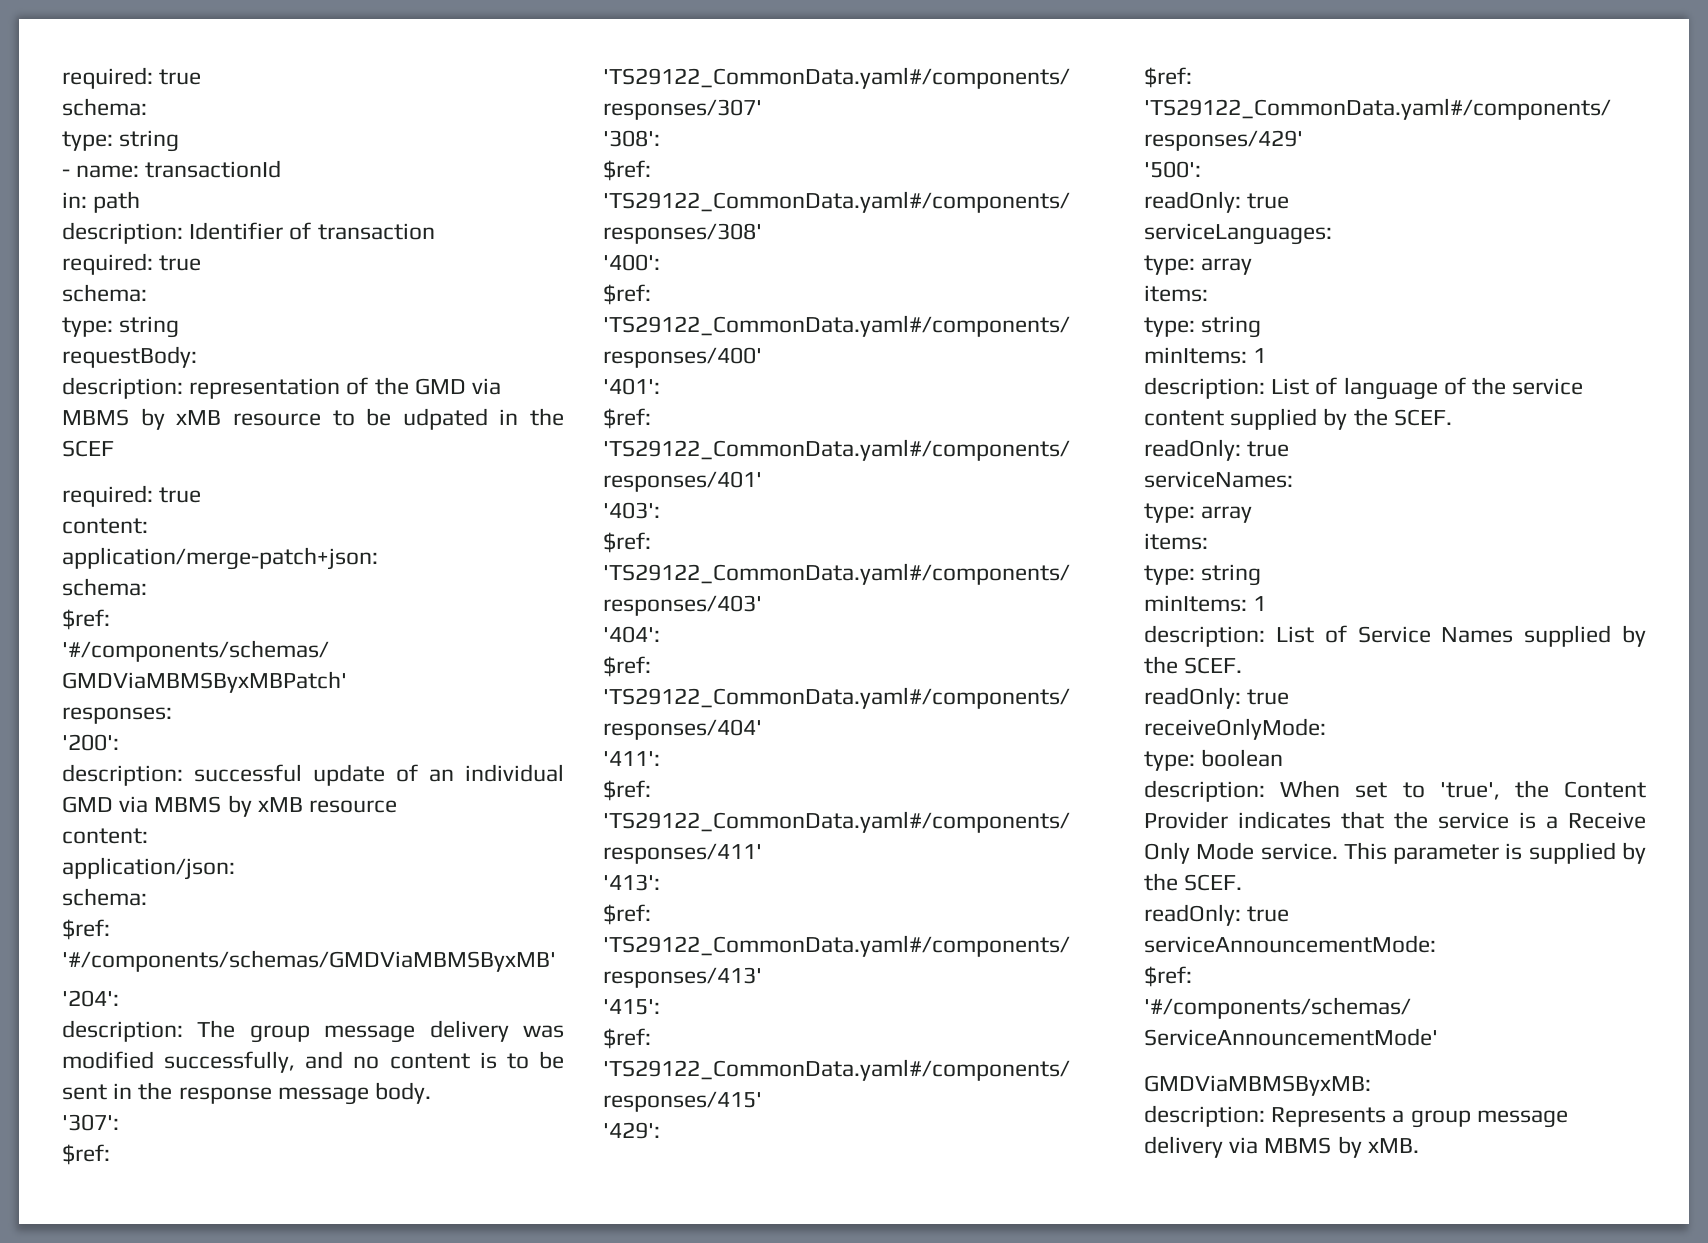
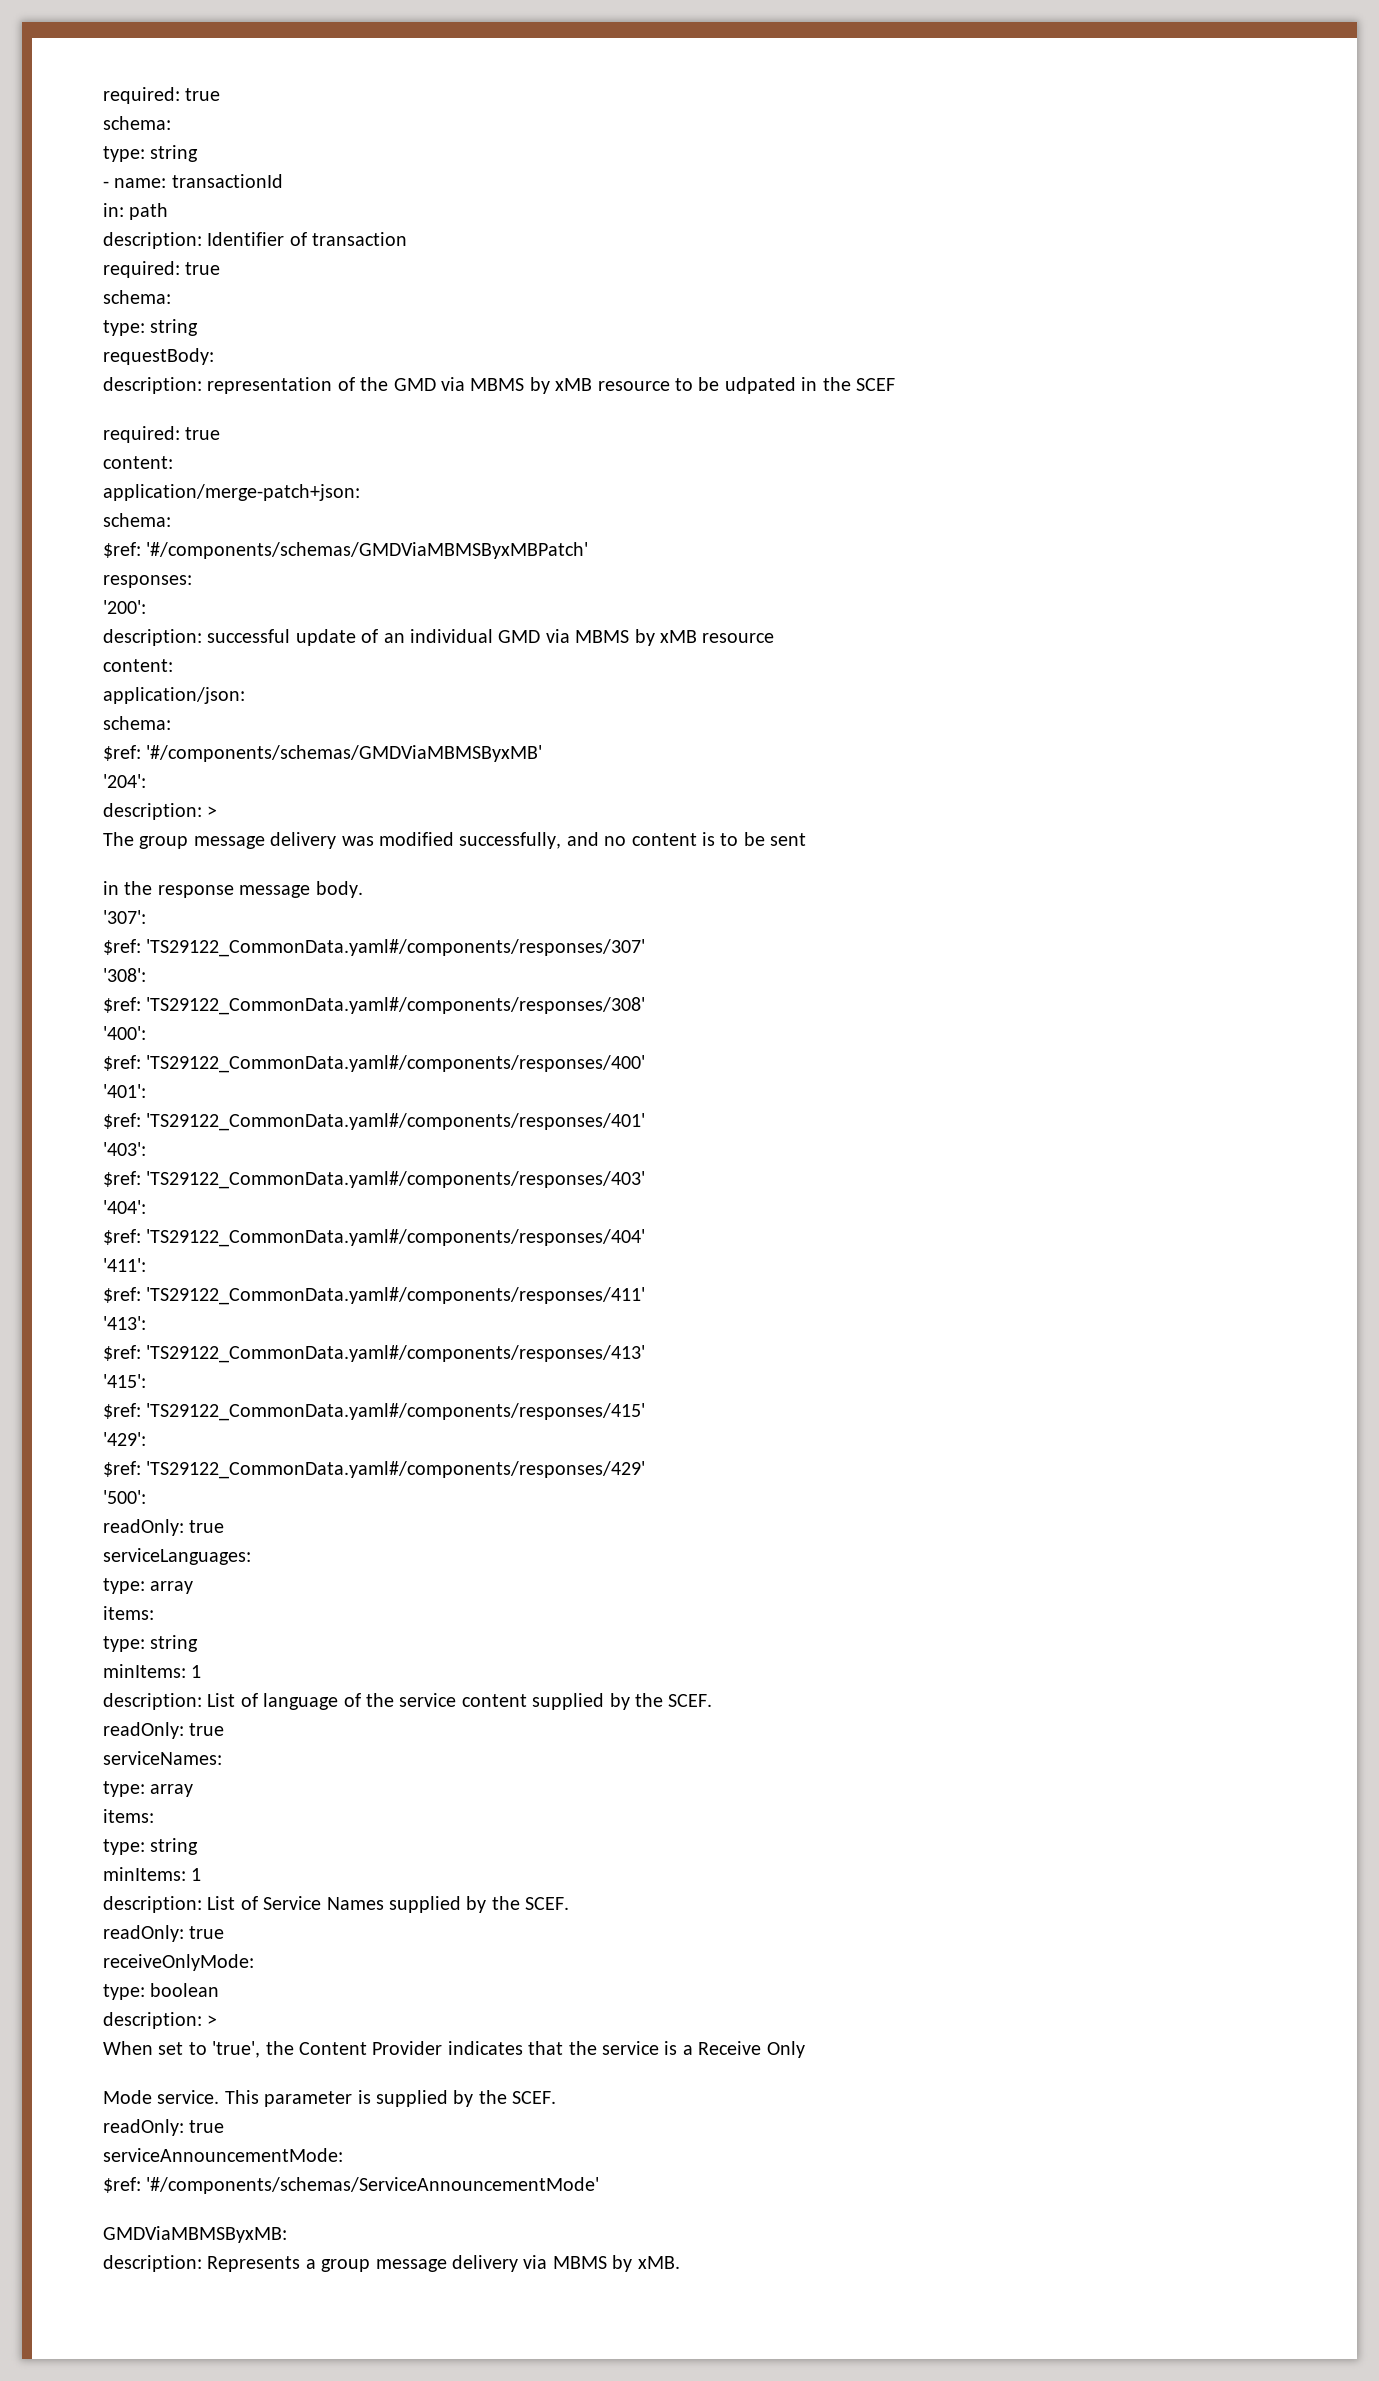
  '204':
- description: The group message delivery was modified successfully, and no content is to be sent in the response message body.
+ description: >
+ The group message delivery was modified successfully, and no content is to be sent
+ in the response message body.
  type: boolean
- description: When set to 'true', the Content Provider indicates that the service is a Receive Only Mode service.
+ description: >
+ When set to 'true', the Content Provider indicates that the service is a Receive Only
+ Mode service.

